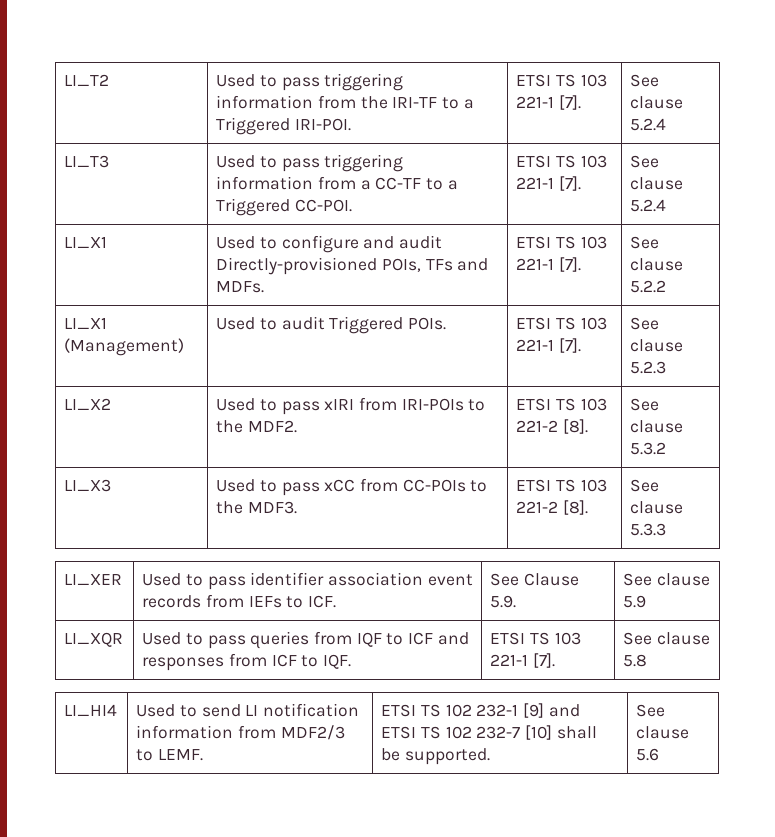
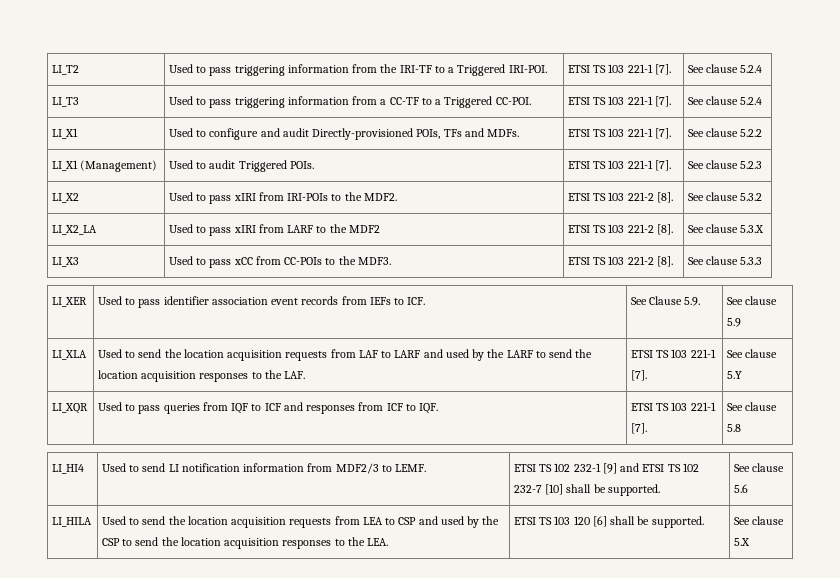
+ LI_X2_LA | Used to pass xIRI from LARF to the MDF2 | ETSI TS 103 221-2 [8]. | See clause 5.3.X
+ LI_XLA | Used to send the location acquisition requests from LAF to LARF and used by the LARF to send the location acquisition responses to the LAF. | ETSI TS 103 221-1 [7]. | See clause 5.Y
+ LI_HILA | Used to send the location acquisition requests from LEA to CSP and used by the CSP to send the location acquisition responses to the LEA. | ETSI TS 103 120 [6] shall be supported. | See clause 5.X

